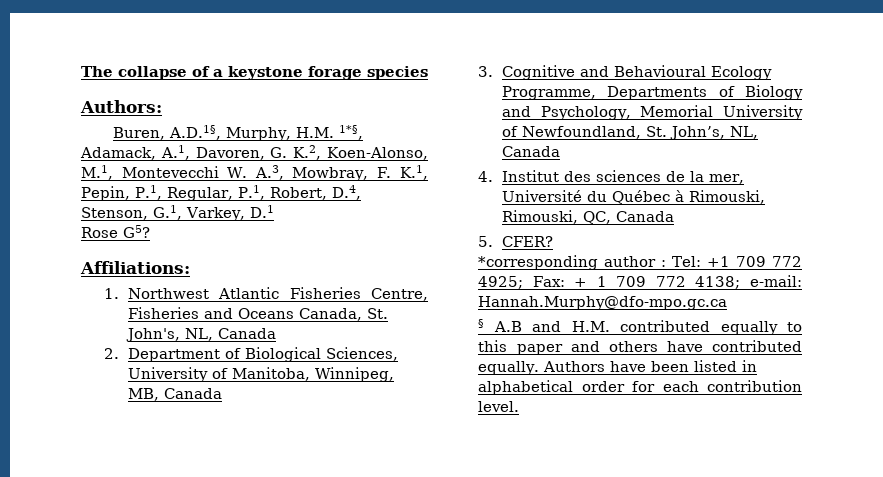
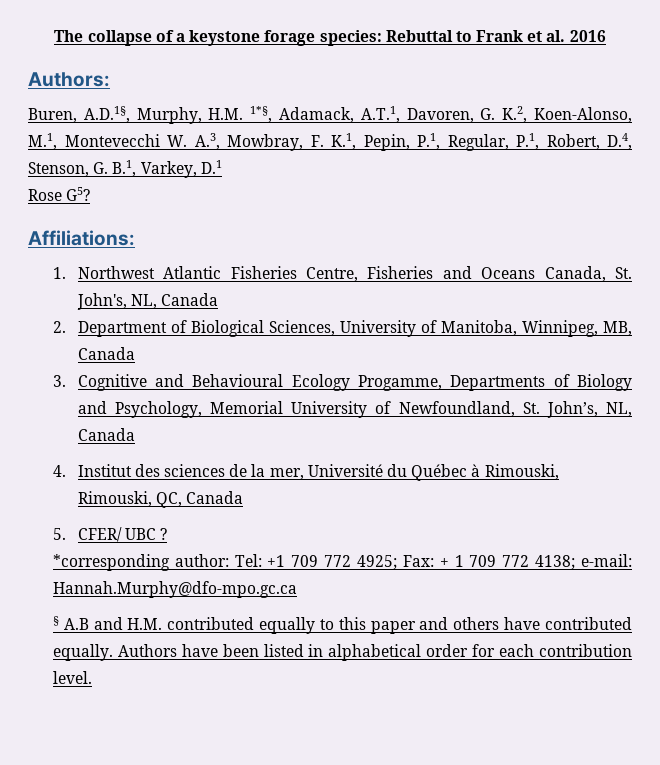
- The collapse of a keystone forage species
+ The collapse of a keystone forage species: Rebuttal to Frank et al. 2016
- Buren, A.D.1§, Murphy, H.M. 1*§, Adamack, A.1, Davoren, G. K.2, Koen-Alonso, M.1, Montevecchi W. A.3, Mowbray, F. K.1, Pepin, P.1, Regular, P.1, Robert, D.4, Stenson, G.1, Varkey, D.1
+ Buren, A.D.1§, Murphy, H.M. 1*§, Adamack, A.T.1, Davoren, G. K.2, Koen-Alonso, M.1, Montevecchi W. A.3, Mowbray, F. K.1, Pepin, P.1, Regular, P.1, Robert, D.4, Stenson, G. B.1, Varkey, D.1
- 3. Cognitive and Behavioural Ecology Programme, Departments of Biology and Psychology, Memorial University of Newfoundland, St. John’s, NL, Canada
+ 3. Cognitive and Behavioural Ecology Progamme, Departments of Biology and Psychology, Memorial University of Newfoundland, St. John’s, NL, Canada
- 5. CFER?
+ 5. CFER/ UBC ?
- *corresponding author : Tel: +1 709 772 4925; Fax: + 1 709 772 4138; e-mail: Hannah.Murphy@dfo-mpo.gc.ca
+ *corresponding author: Tel: +1 709 772 4925; Fax: + 1 709 772 4138; e-mail: Hannah.Murphy@dfo-mpo.gc.ca

